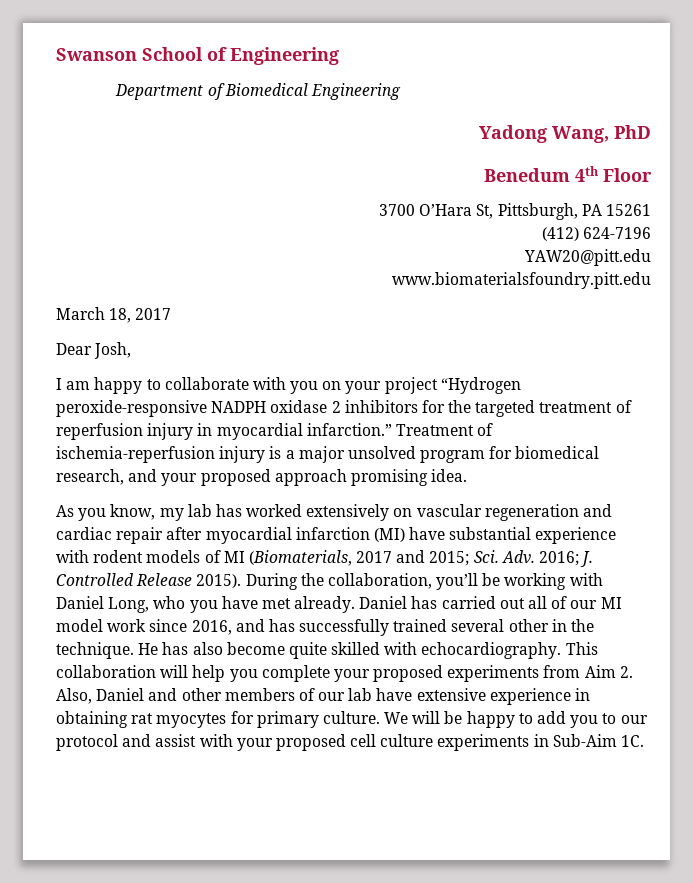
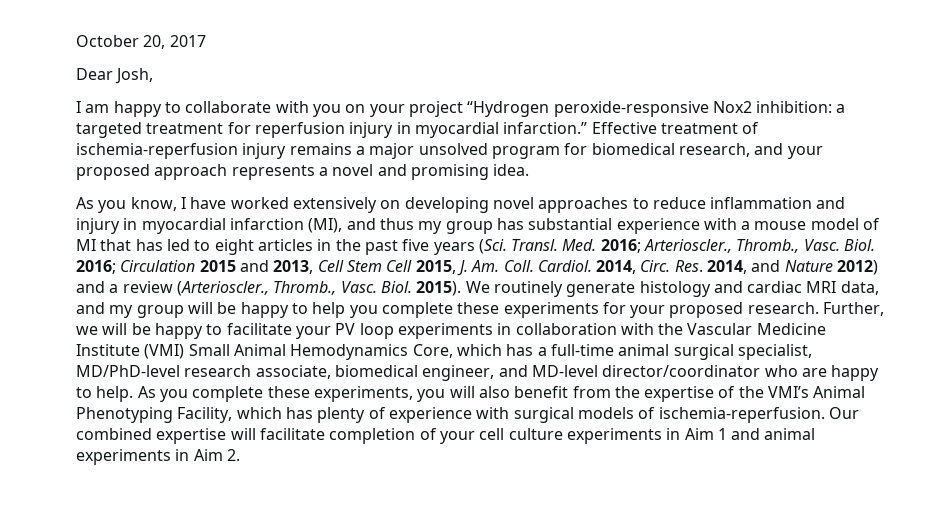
- Swanson School of Engineering
- Department of Biomedical Engineering
- Yadong Wang, PhD
- Benedum 4th Floor
- 3700 O’Hara St, Pittsburgh, PA 15261
- (412) 624-7196
- YAW20@pitt.edu
- www.biomaterialsfoundry.pitt.edu
- March 18, 2017
+ October 20, 2017
- I am happy to collaborate with you on your project “Hydrogen peroxide-responsive NADPH oxidase 2 inhibitors for the targeted treatment of reperfusion injury in myocardial infarction.”
+ I am happy to collaborate with you on your project “Hydrogen peroxide-responsive Nox2 inhibition: a targeted treatment for reperfusion injury in myocardial infarction.”
- Treatment of ischemia-reperfusion injury is a major unsolved program for biomedical research, and your proposed approach promising idea.
+ Effective treatment of ischemia-reperfusion injury remains a major unsolved program for biomedical research, and your proposed approach represents a novel and promising idea.
- As you know, my lab has worked extensively on vascular regeneration and cardiac repair after myocardial infarction (MI) have substantial experience with rodent models of MI (Biomaterials, 2017 and 2015; Sci. Adv. 2016; J. Controlled Release 2015). During the collaboration, you’ll be working with Daniel Long, who you have met already. Daniel has carried out all of our MI model work since 2016, and has successfully trained several other in the technique. He has also become quite skilled with echocardiography. This collaboration will help you complete your proposed experiments from Aim 2. Also, Daniel and other members of our lab have extensive experience in obtaining rat myocytes for primary culture. We will be happy to add you to our protocol and assist with your proposed cell culture experiments in Sub-Aim 1C.
+ As you know, I have worked extensively on developing novel approaches to reduce inflammation and injury in myocardial infarction (MI), and thus my group has substantial experience with a mouse model of MI that has led to eight articles in the past five years (Sci. Transl. Med. 2016; Arterioscler., Thromb., Vasc. Biol. 2016; Circulation 2015 and 2013, Cell Stem Cell 2015, J. Am. Coll. Cardiol. 2014, Circ. Res. 2014, and Nature 2012) and a review (Arterioscler., Thromb., Vasc. Biol. 2015). We routinely generate histology and cardiac MRI data, and my group will be happy to help you complete these experiments for your proposed research. Further, we will be happy to facilitate your PV loop experiments in collaboration with the Vascular Medicine Institute (VMI) Small Animal Hemodynamics Core, which has a full-time animal surgical specialist, MD/PhD-level research associate, biomedical engineer, and MD-level director/coordinator who are happy to help. As you complete these experiments, you will also benefit from the expertise of the VMI’s Animal Phenotyping Facility, which has plenty of experience with surgical models of ischemia-reperfusion. Our combined expertise will facilitate completion of your cell culture experiments in Aim 1 and animal experiments in Aim 2.

